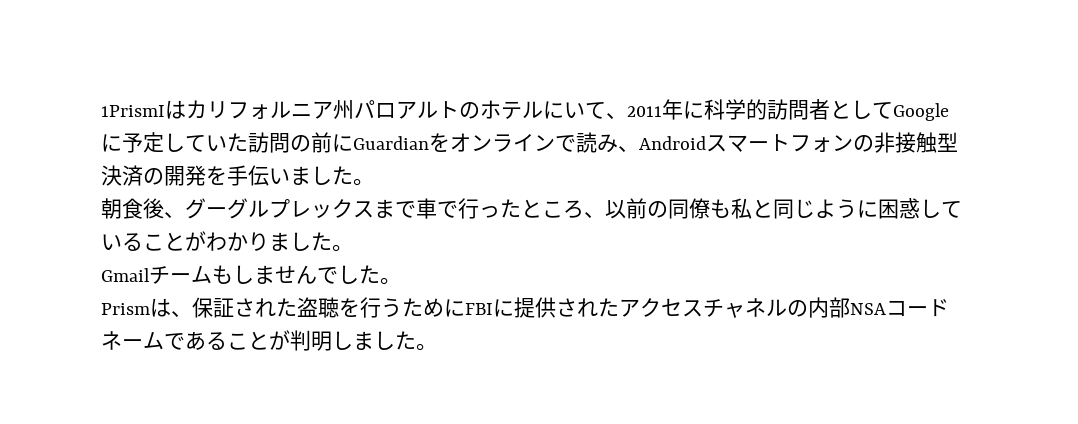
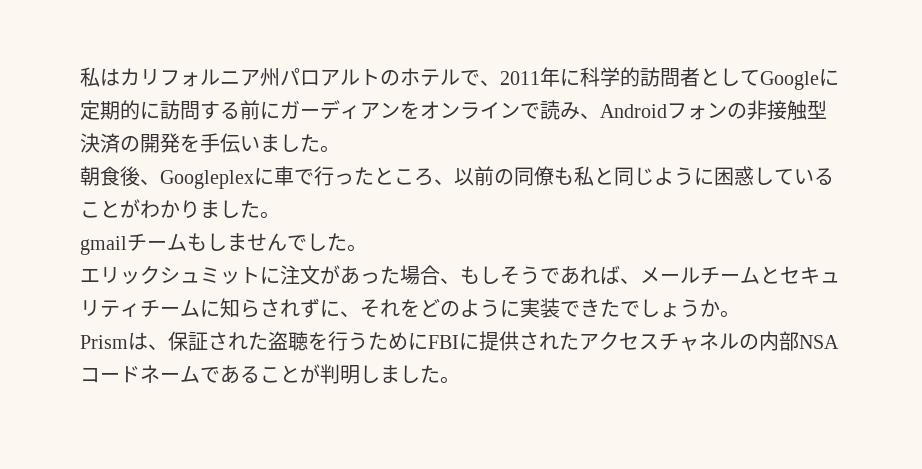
- 1PrismIはカリフォルニア州パロアルトのホテルにいて、2011年に科学的訪問者としてGoogleに予定していた訪問の前にGuardianをオンラインで読み、Androidスマートフォンの非接触型決済の開発を手伝いました。
+ 私はカリフォルニア州パロアルトのホテルで、2011年に科学的訪問者としてGoogleに定期的に訪問する前にガーディアンをオンラインで読み、Androidフォンの非接触型決済の開発を手伝いました。
- 朝食後、グーグルプレックスまで車で行ったところ、以前の同僚も私と同じように困惑していることがわかりました。
+ 朝食後、Googleplexに車で行ったところ、以前の同僚も私と同じように困惑していることがわかりました。
- Gmailチームもしませんでした。
+ gmailチームもしませんでした。
+ エリックシュミットに注文があった場合、もしそうであれば、メールチームとセキュリティチームに知らされずに、それをどのように実装できたでしょうか。

